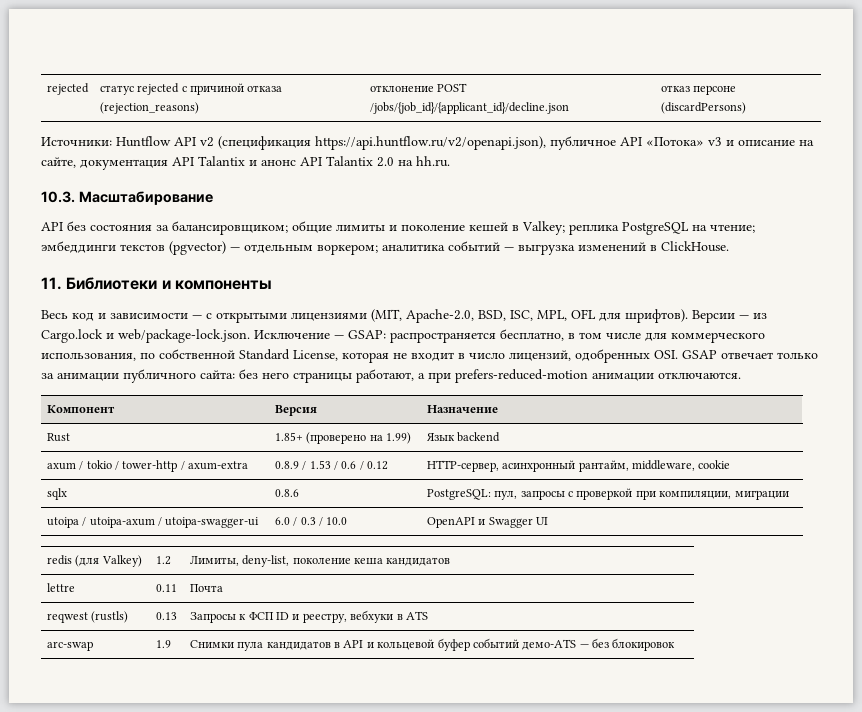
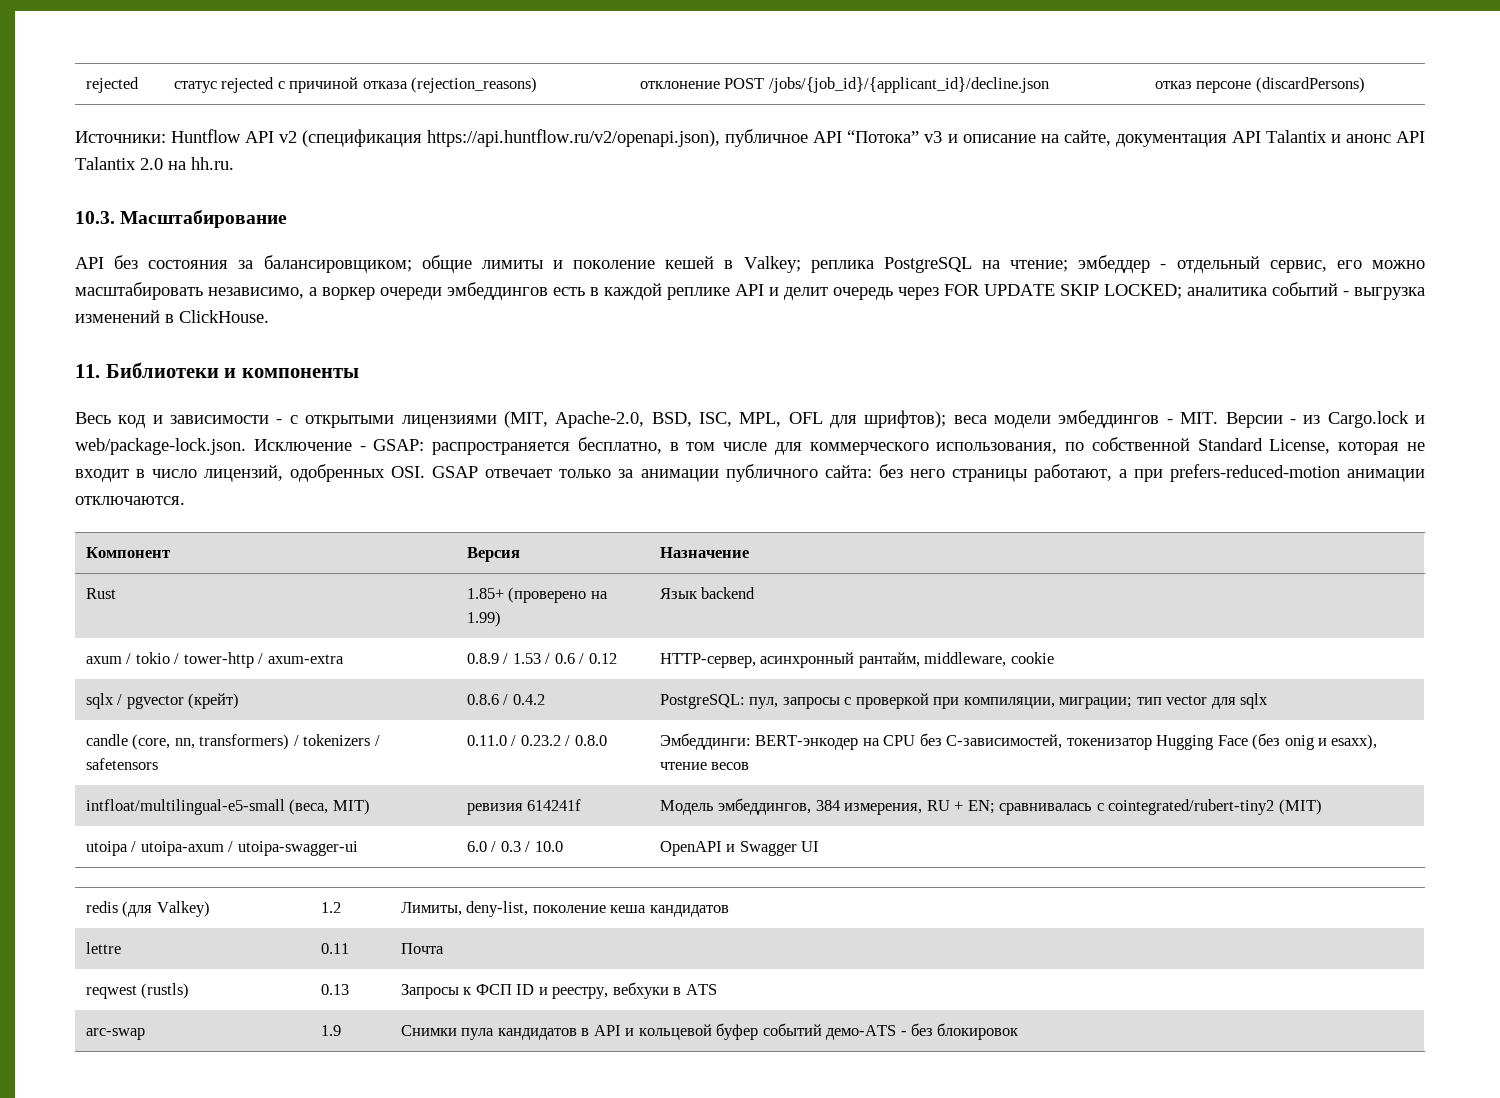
- Источники: Huntflow API v2 (спецификация https://api.huntflow.ru/v2/openapi.json), публичное API «Потока» v3 и описание на сайте, документация API Talantix и анонс API Talantix 2.0 на hh.ru.
+ Источники: Huntflow API v2 (спецификация https://api.huntflow.ru/v2/openapi.json), публичное API “Потока” v3 и описание на сайте, документация API Talantix и анонс API Talantix 2.0 на hh.ru.
- API без состояния за балансировщиком; общие лимиты и поколение кешей в Valkey; реплика PostgreSQL на чтение; эмбеддинги текстов (pgvector) — отдельным воркером; аналитика событий — выгрузка изменений в ClickHouse.
+ API без состояния за балансировщиком; общие лимиты и поколение кешей в Valkey; реплика PostgreSQL на чтение; эмбеддер - отдельный сервис, его можно масштабировать независимо, а воркер очереди эмбеддингов есть в каждой реплике API и делит очередь через FOR UPDATE SKIP LOCKED; аналитика событий - выгрузка изменений в ClickHouse.
- Весь код и зависимости — с открытыми лицензиями (MIT, Apache-2.0, BSD, ISC, MPL, OFL для шрифтов). Версии — из Cargo.lock и web/package-lock.json. Исключение — GSAP: распространяется бесплатно, в том числе для коммерческого использования, по собственной Standard License, которая не входит в число лицензий, одобренных OSI. GSAP отвечает только за анимации публичного сайта: без него страницы работают, а при prefers-reduced-motion анимации отключаются.
+ Весь код и зависимости - с открытыми лицензиями (MIT, Apache-2.0, BSD, ISC, MPL, OFL для шрифтов); веса модели эмбеддингов - MIT. Версии - из Cargo.lock и web/package-lock.json. Исключение - GSAP: распространяется бесплатно, в том числе для коммерческого использования, по собственной Standard License, которая не входит в число лицензий, одобренных OSI. GSAP отвечает только за анимации публичного сайта: без него страницы работают, а при prefers-reduced-motion анимации отключаются.
- sqlx | 0.8.6 | PostgreSQL: пул, запросы с проверкой при компиляции, миграции
+ sqlx / pgvector (крейт) | 0.8.6 / 0.4.2 | PostgreSQL: пул, запросы с проверкой при компиляции, миграции; тип vector для sqlx
+ candle (core, nn, transformers) / tokenizers / safetensors | 0.11.0 / 0.23.2 / 0.8.0 | Эмбеддинги: BERT-энкодер на CPU без C-зависимостей, токенизатор Hugging Face (без onig и esaxx), чтение весов
+ intfloat/multilingual-e5-small (веса, MIT) | ревизия 614241f | Модель эмбеддингов, 384 измерения, RU + EN; сравнивалась с cointegrated/rubert-tiny2 (MIT)
- arc-swap | 1.9 | Снимки пула кандидатов в API и кольцевой буфер событий демо-ATS — без блокировок
+ arc-swap | 1.9 | Снимки пула кандидатов в API и кольцевой буфер событий демо-ATS - без блокировок

